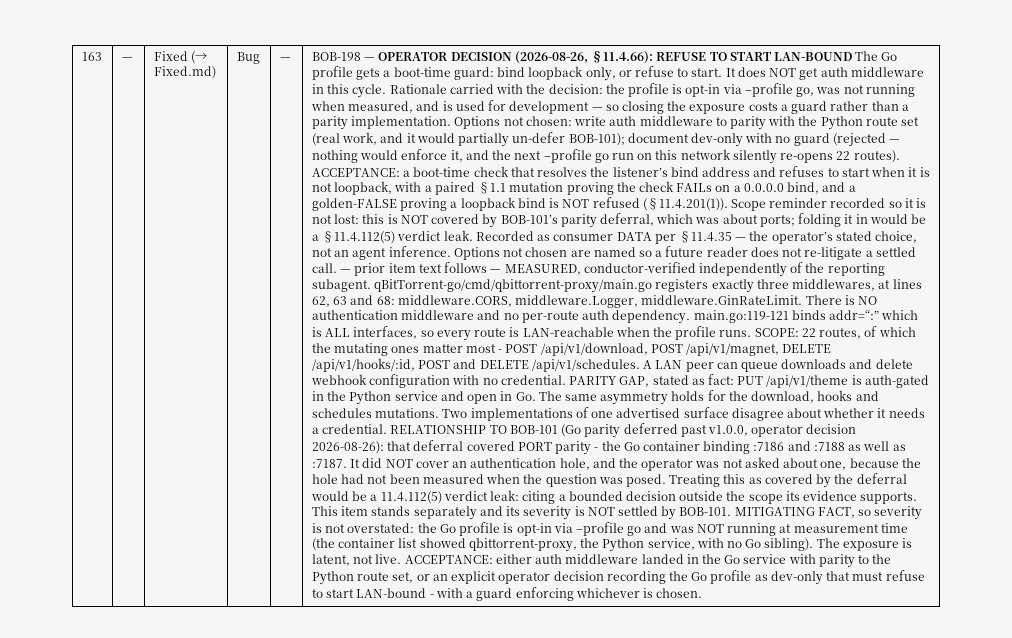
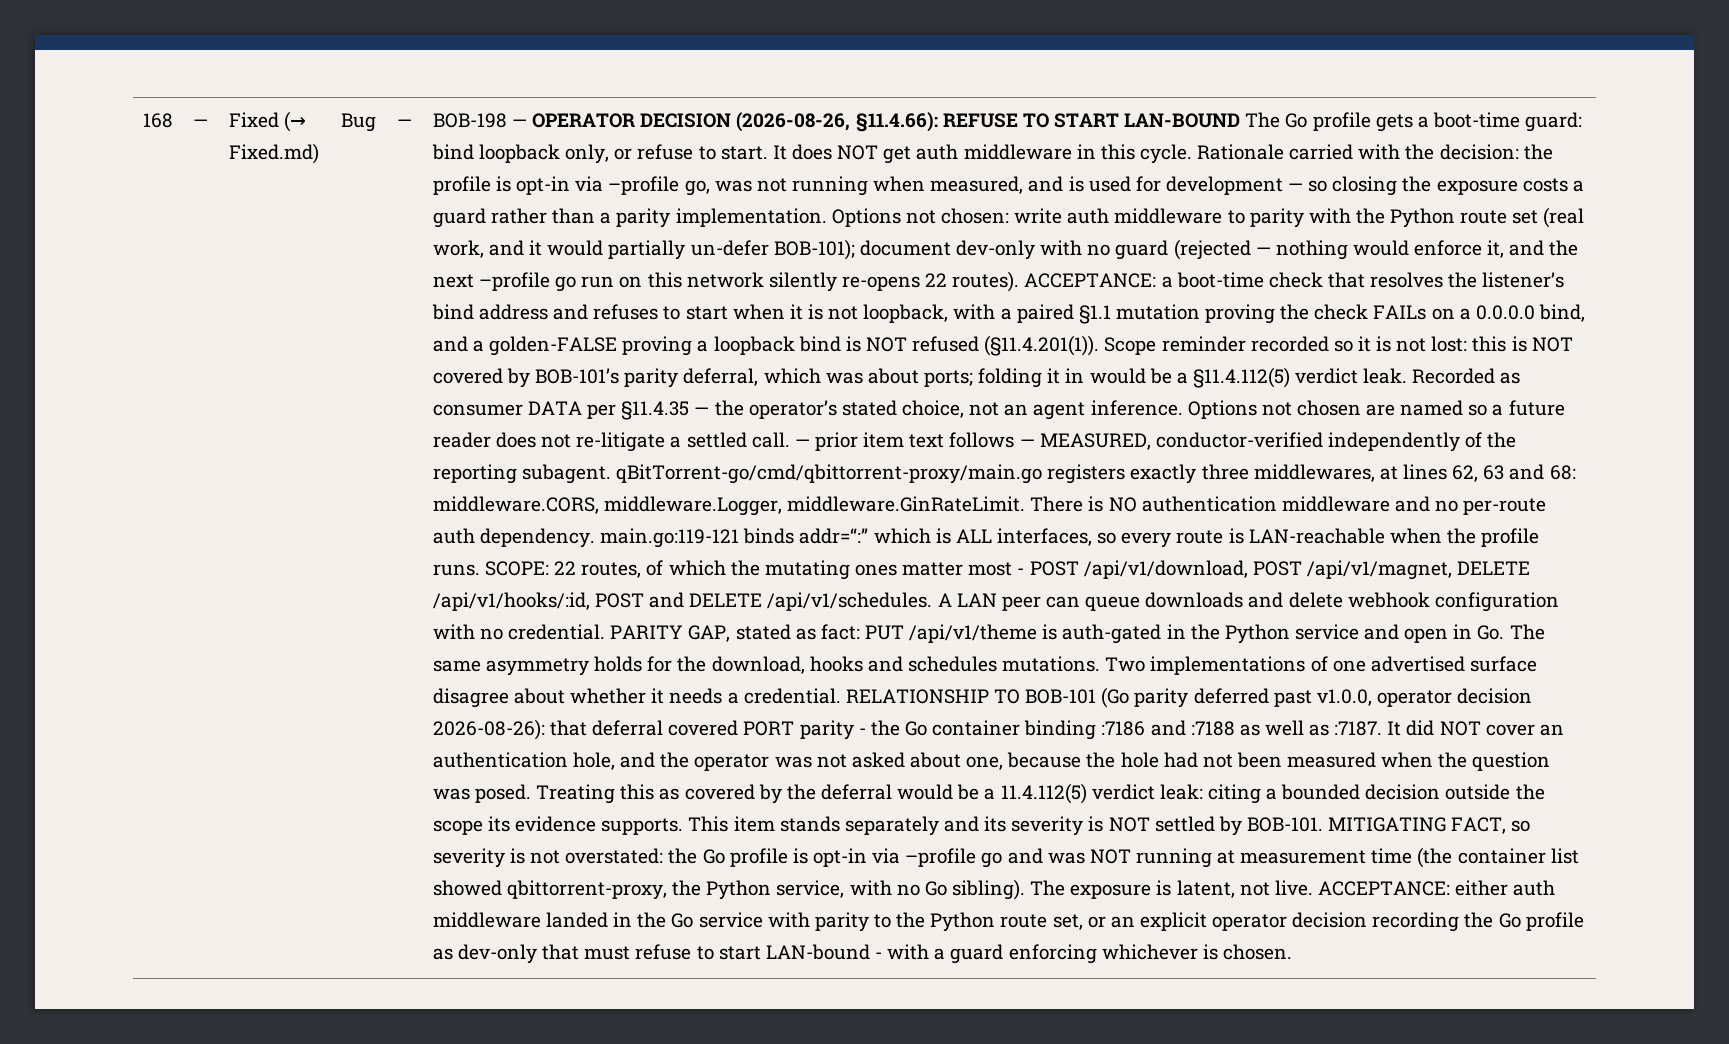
- 163
+ 168

